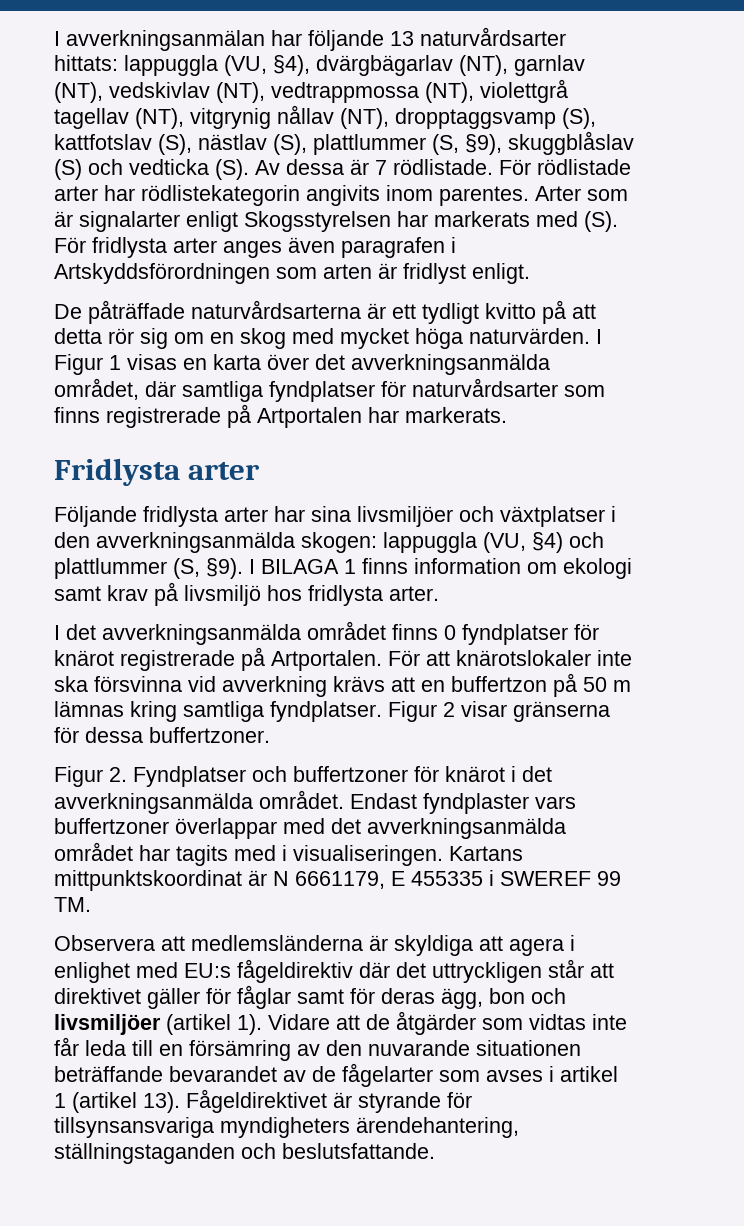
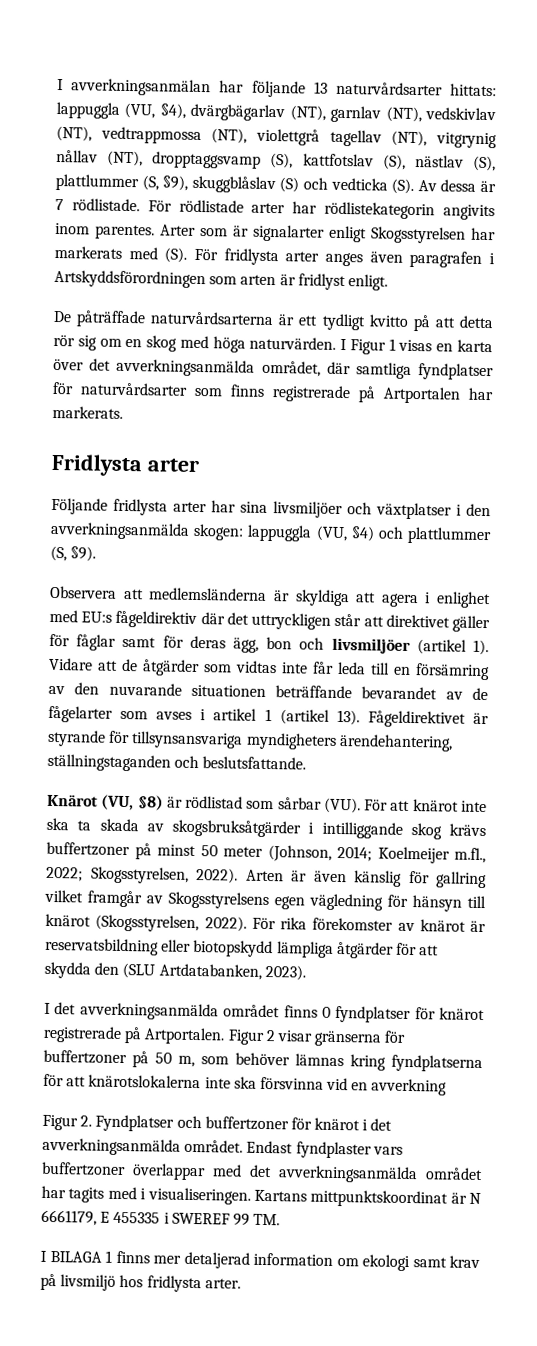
- De påträffade naturvårdsarterna är ett tydligt kvitto på att detta rör sig om en skog med mycket höga naturvärden.
+ De påträffade naturvårdsarterna är ett tydligt kvitto på att detta rör sig om en skog med höga naturvärden.
- I BILAGA 1 finns information om ekologi samt krav på livsmiljö hos fridlysta arter.
- I det avverkningsanmälda området finns 0 fyndplatser för knärot registrerade på Artportalen. För att knärotslokaler inte ska försvinna vid avverkning krävs att en buffertzon på 50 m lämnas kring samtliga fyndplatser. Figur 2 visar gränserna för dessa buffertzoner.
- Figur 2. Fyndplatser och buffertzoner för knärot i det avverkningsanmälda området. Endast fyndplaster vars buffertzoner överlappar med det avverkningsanmälda området har tagits med i visualiseringen. Kartans mittpunktskoordinat är N 6661179, E 455335 i SWEREF 99 TM.
+ Knärot (VU, §8) är rödlistad som sårbar (VU). För att knärot inte ska ta skada av skogsbruksåtgärder i intilliggande skog krävs buffertzoner på minst 50 meter (Johnson, 2014; Koelmeijer m.fl., 2022; Skogsstyrelsen, 2022). Arten är även känslig för gallring vilket framgår av Skogsstyrelsens egen vägledning för hänsyn till knärot (Skogsstyrelsen, 2022). För rika förekomster av knärot är reservatsbildning eller biotopskydd lämpliga åtgärder för att skydda den (SLU Artdatabanken, 2023).
+ I det avverkningsanmälda området finns 0 fyndplatser för knärot registrerade på Artportalen. Figur 2 visar gränserna för buffertzoner på 50 m, som behöver lämnas kring fyndplatserna för att knärotslokalerna inte ska försvinna vid en avverkning
+ Figur 2. Fyndplatser och buffertzoner för knärot i det avverkningsanmälda området. Endast fyndplaster vars buffertzoner överlappar med det avverkningsanmälda området har tagits med i visualiseringen. Kartans mittpunktskoordinat är N 6661179, E 455335 i SWEREF 99 TM.
+ I BILAGA 1 finns mer detaljerad information om ekologi samt krav på livsmiljö hos fridlysta arter.

